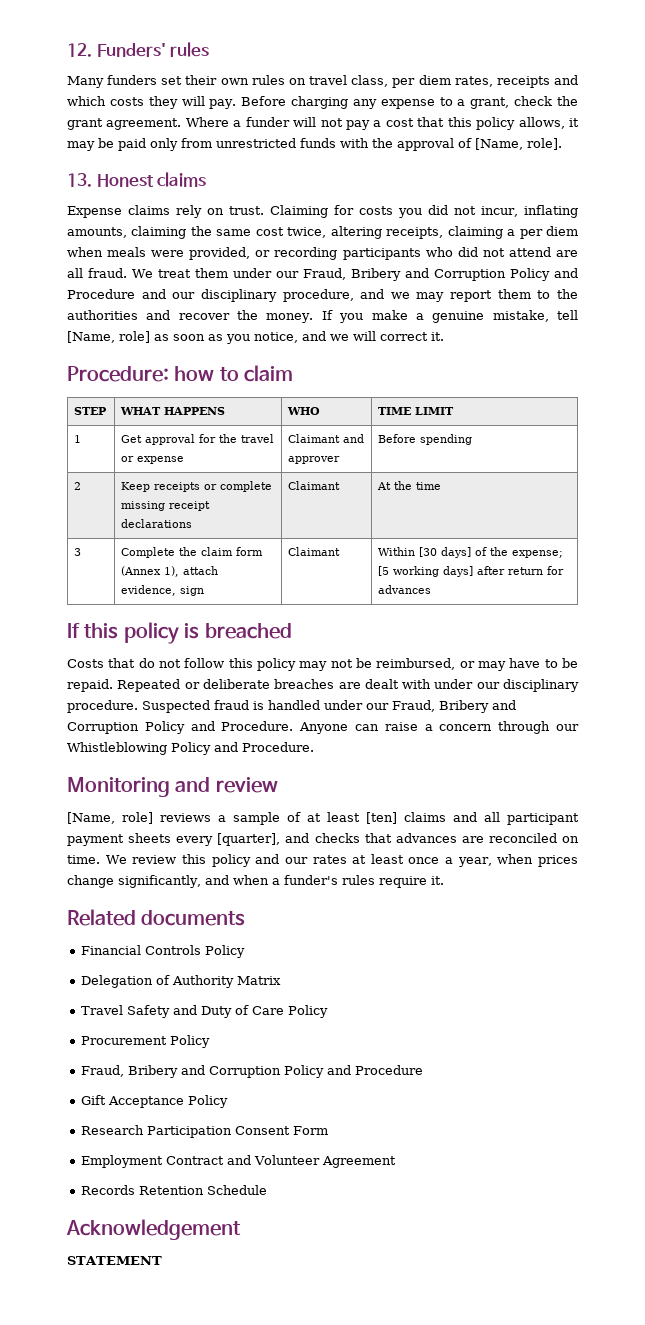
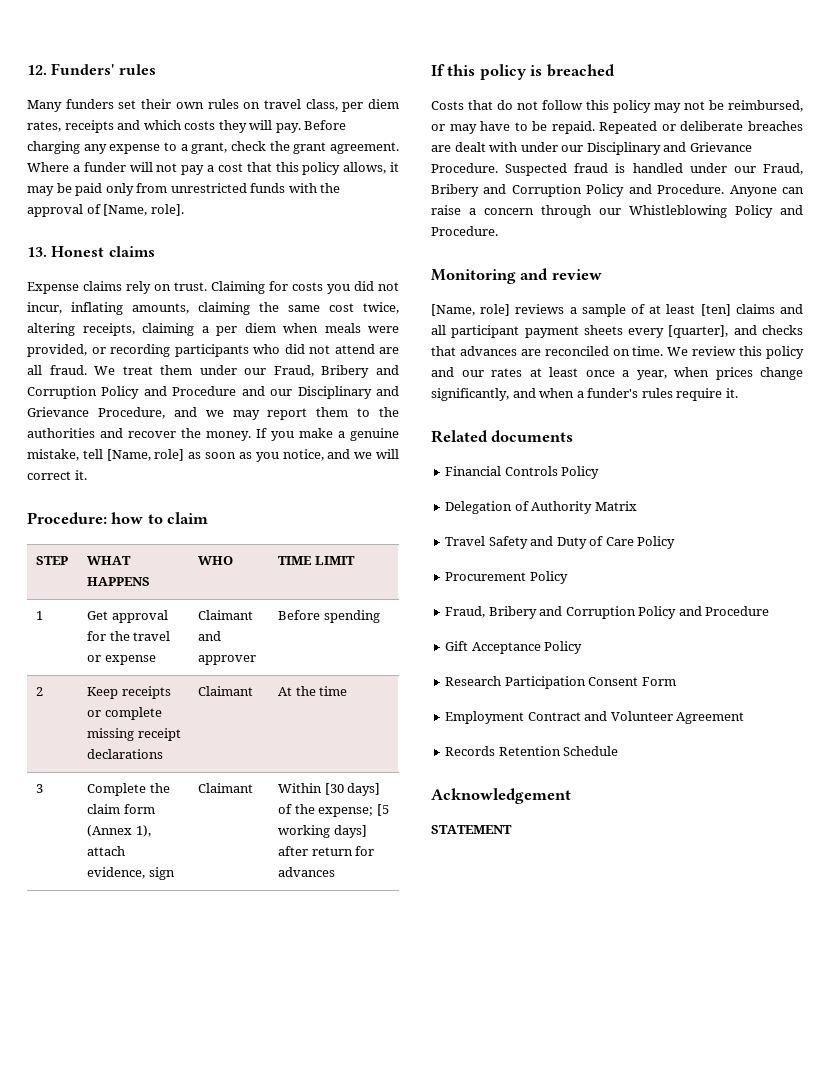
- We treat them under our Fraud, Bribery and Corruption Policy and Procedure and our disciplinary procedure, and we may report them to the authorities and recover the money.
+ We treat them under our Fraud, Bribery and Corruption Policy and Procedure and our Disciplinary and Grievance Procedure, and we may report them to the authorities and recover the money.
- Repeated or deliberate breaches are dealt with under our disciplinary procedure.
+ Repeated or deliberate breaches are dealt with under our Disciplinary and Grievance Procedure.

